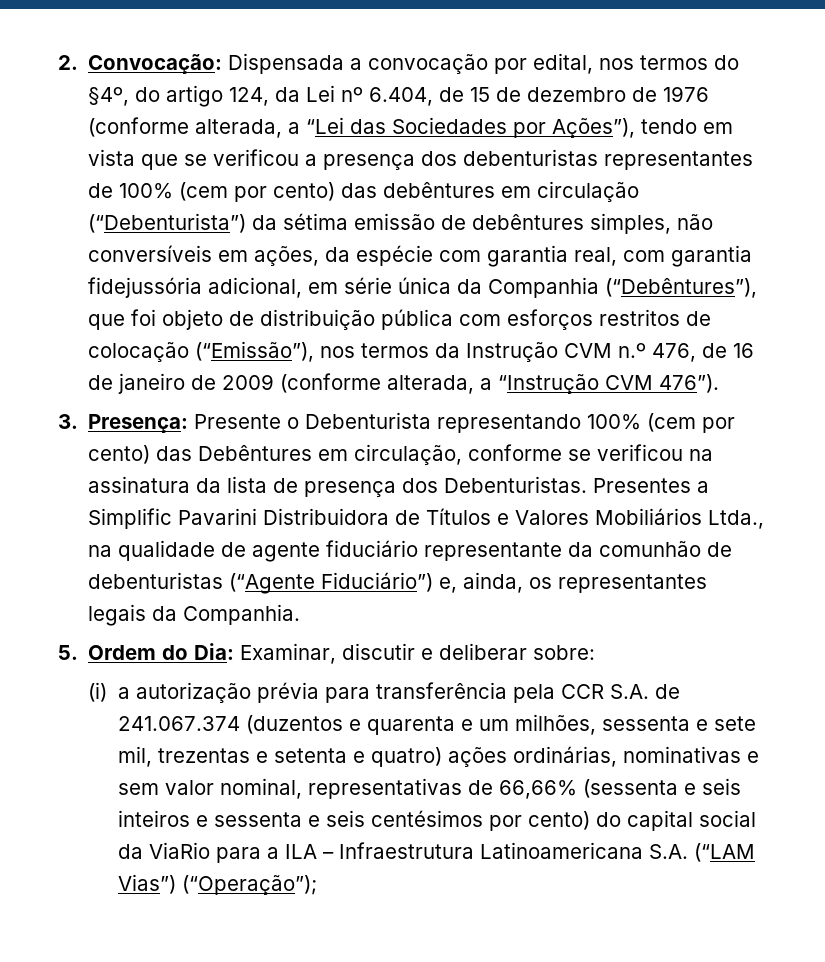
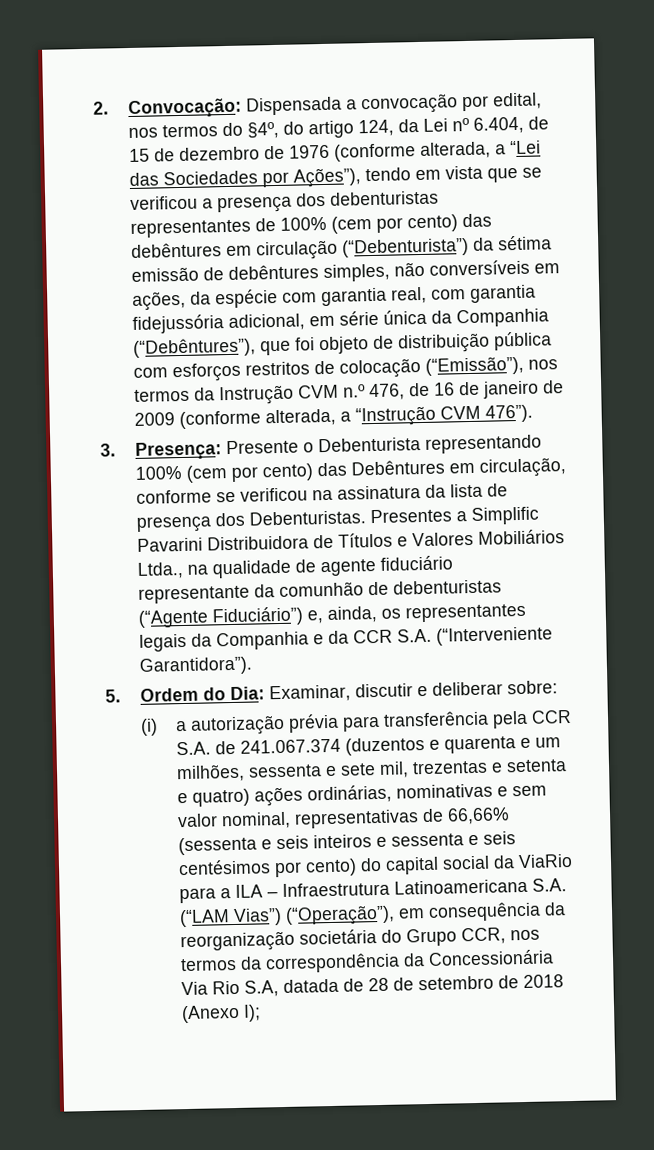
- Presentes a Simplific Pavarini Distribuidora de Títulos e Valores Mobiliários Ltda., na qualidade de agente fiduciário representante da comunhão de debenturistas (“Agente Fiduciário”) e, ainda, os representantes legais da Companhia.
+ Presentes a Simplific Pavarini Distribuidora de Títulos e Valores Mobiliários Ltda., na qualidade de agente fiduciário representante da comunhão de debenturistas (“Agente Fiduciário”) e, ainda, os representantes legais da Companhia e da CCR S.A. (“Interveniente Garantidora”).
- (i) a autorização prévia para transferência pela CCR S.A. de 241.067.374 (duzentos e quarenta e um milhões, sessenta e sete mil, trezentas e setenta e quatro) ações ordinárias, nominativas e sem valor nominal, representativas de 66,66% (sessenta e seis inteiros e sessenta e seis centésimos por cento) do capital social da ViaRio para a ILA – Infraestrutura Latinoamericana S.A. (“LAM Vias”) (“Operação”);
+ (i) a autorização prévia para transferência pela CCR S.A. de 241.067.374 (duzentos e quarenta e um milhões, sessenta e sete mil, trezentas e setenta e quatro) ações ordinárias, nominativas e sem valor nominal, representativas de 66,66% (sessenta e seis inteiros e sessenta e seis centésimos por cento) do capital social da ViaRio para a ILA – Infraestrutura Latinoamericana S.A. (“LAM Vias”) (“Operação”), em consequência da reorganização societária do Grupo CCR, nos termos da correspondência da Concessionária Via Rio S.A, datada de 28 de setembro de 2018 (Anexo I);

